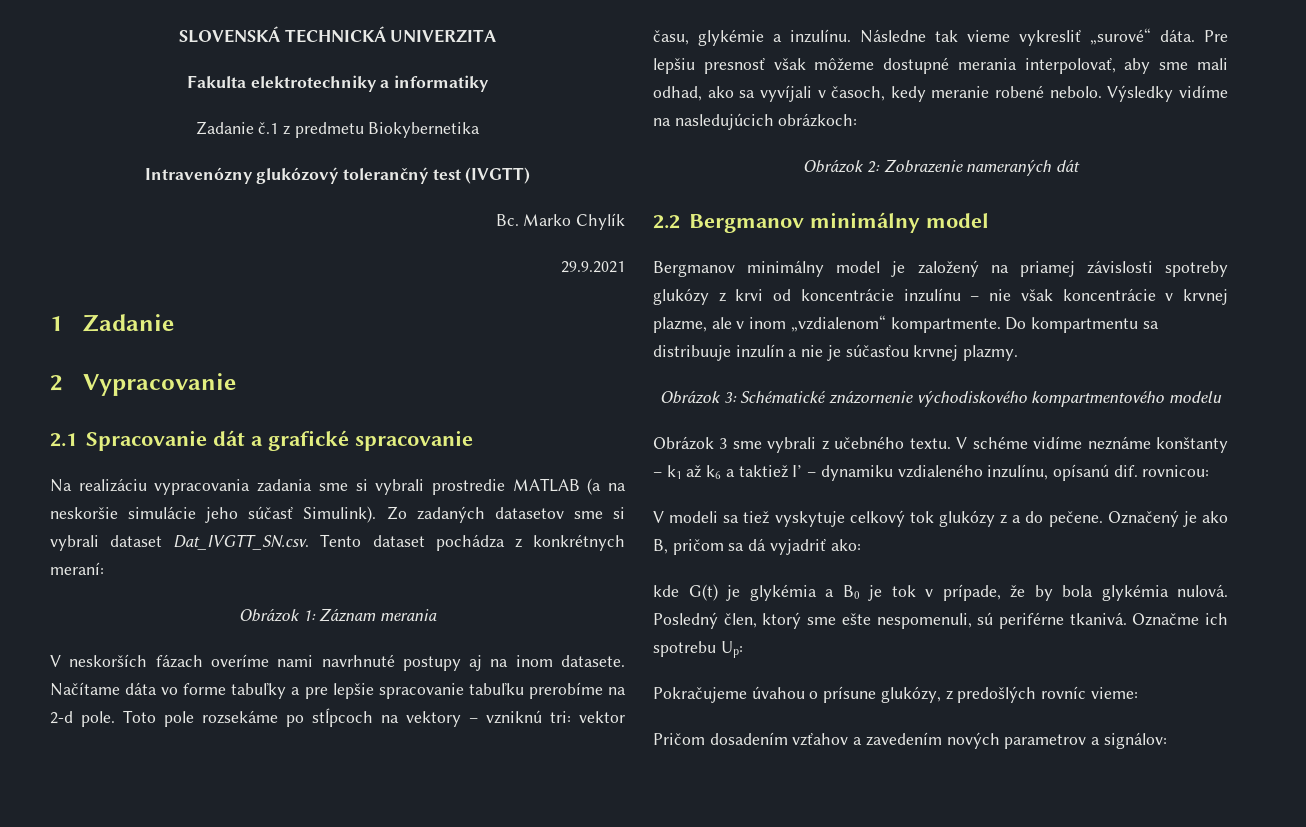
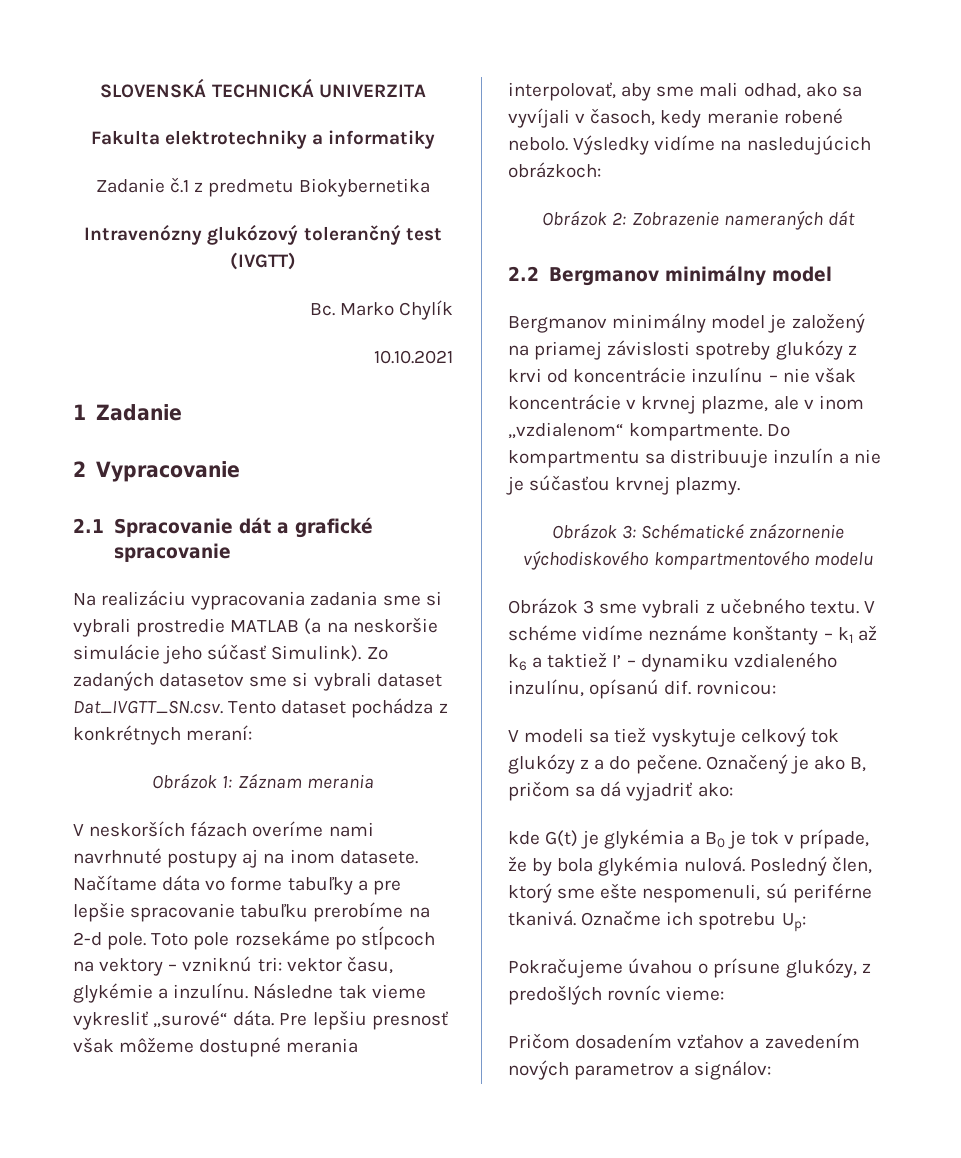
- 29.9.2021
+ 10.10.2021

